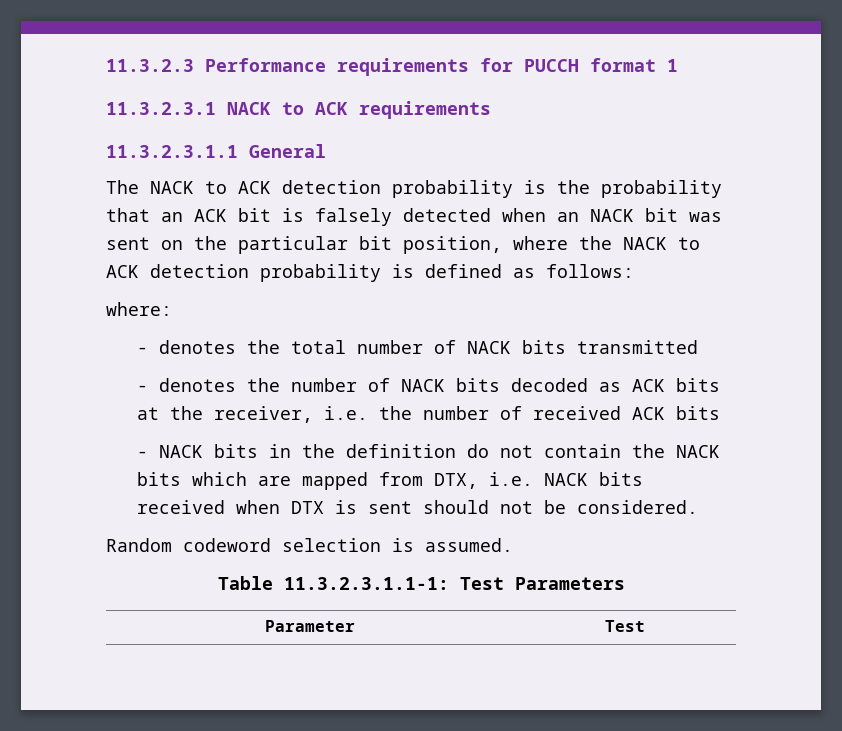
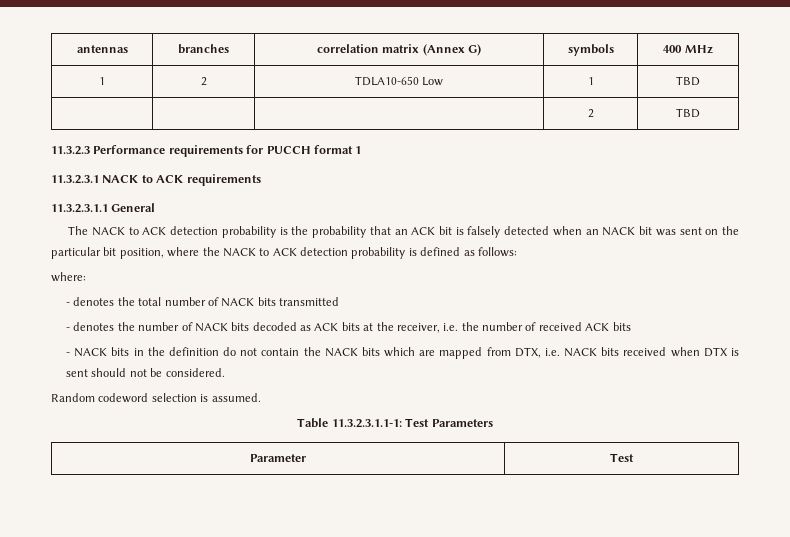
+ antennas | branches | correlation matrix (Annex G) | symbols | 400 MHz
+ 1 | 2 | TDLA10-650 Low | 1 | TBD
+ | | | 2 | TBD

